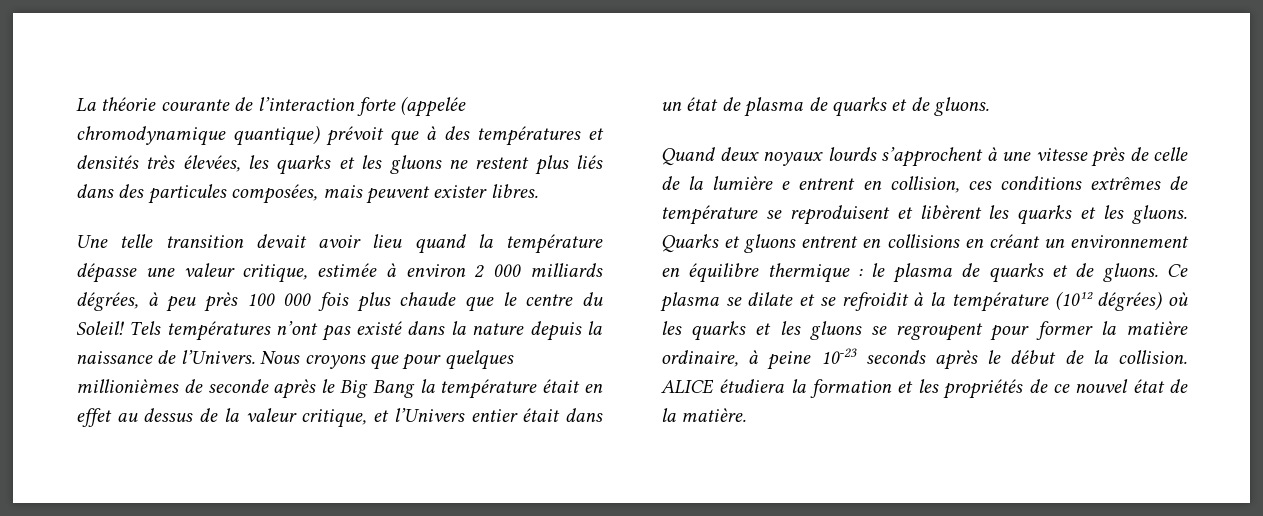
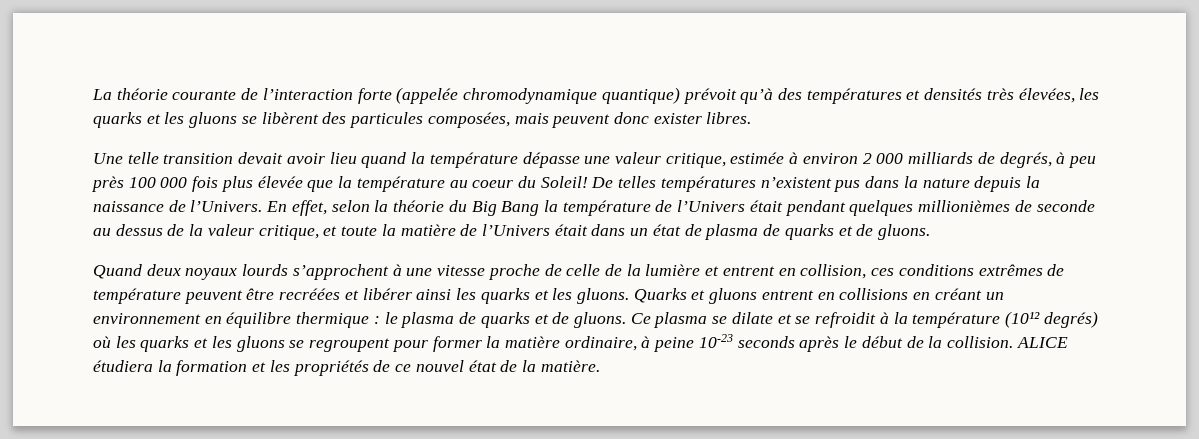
- La théorie courante de l’interaction forte (appelée chromodynamique quantique) prévoit que à des températures et densités très élevées, les quarks et les gluons ne restent plus liés dans des particules composées, mais peuvent exister libres.
+ La théorie courante de l’interaction forte (appelée chromodynamique quantique) prévoit qu’à des températures et densités très élevées, les quarks et les gluons se libèrent des particules composées, mais peuvent donc exister libres.
- Une telle transition devait avoir lieu quand la température dépasse une valeur critique, estimée à environ 2 000 milliards dégrées, à peu près 100 000 fois plus chaude que le centre du Soleil! Tels températures n’ont pas existé dans la nature depuis la naissance de l’Univers.
+ Une telle transition devait avoir lieu quand la température dépasse une valeur critique, estimée à environ 2 000 milliards de degrés, à peu près 100 000 fois plus élevée que la température au coeur du Soleil! De telles températures n’existent pus dans la nature depuis la naissance de l’Univers.
- Nous croyons que pour quelques millionièmes de seconde après le Big Bang la température était en effet au dessus de la valeur critique, et l’Univers entier était dans un état de plasma de quarks et de gluons.
+ En effet, selon la théorie du Big Bang la température de l’Univers était pendant quelques millionièmes de seconde au dessus de la valeur critique, et toute la matière de l’Univers était dans un état de plasma de quarks et de gluons.
- Quand deux noyaux lourds s’approchent à une vitesse près de celle de la lumière e entrent en collision, ces conditions extrêmes de température se reproduisent et libèrent les quarks et les gluons.
+ Quand deux noyaux lourds s’approchent à une vitesse proche de celle de la lumière et entrent en collision, ces conditions extrêmes de température peuvent être recréées et libérer ainsi les quarks et les gluons.
- Ce plasma se dilate et se refroidit à la température (10¹² dégrées) où les quarks et les gluons se regroupent pour former la matière ordinaire, à peine 10-23 seconds après le début de la collision.
+ Ce plasma se dilate et se refroidit à la température (10¹² degrés) où les quarks et les gluons se regroupent pour former la matière ordinaire, à peine 10-23 seconds après le début de la collision.

